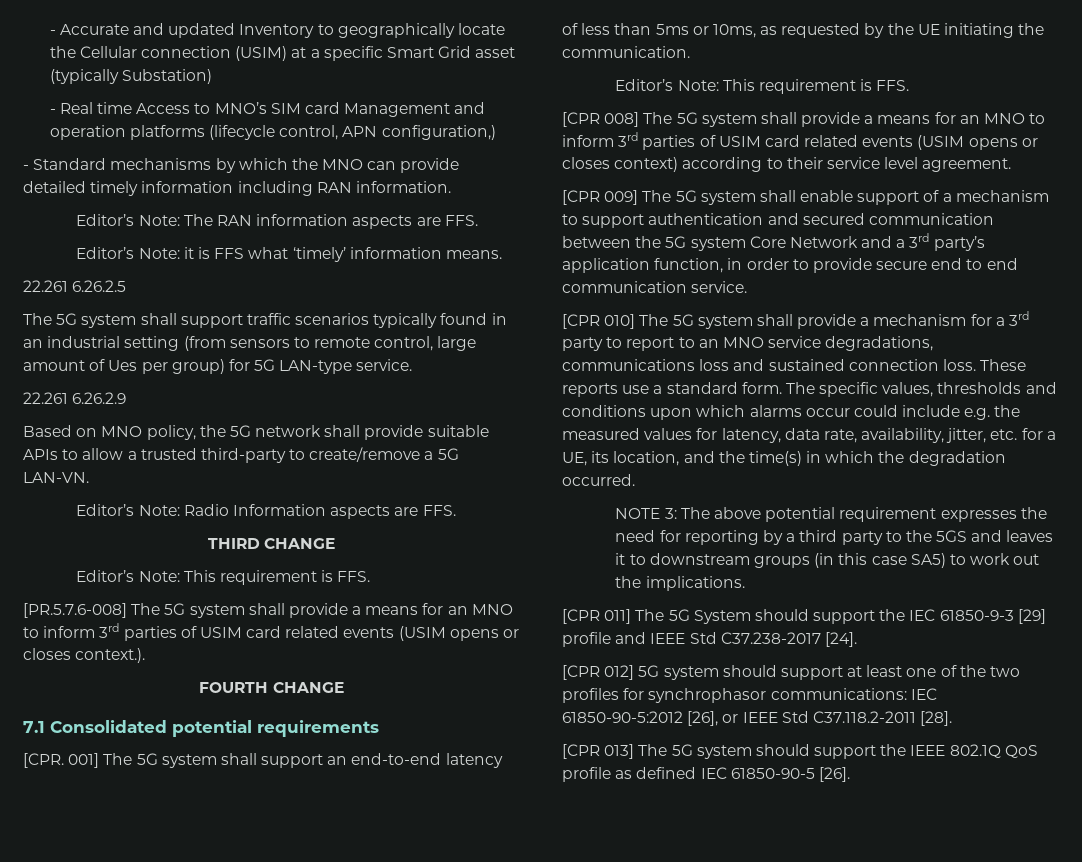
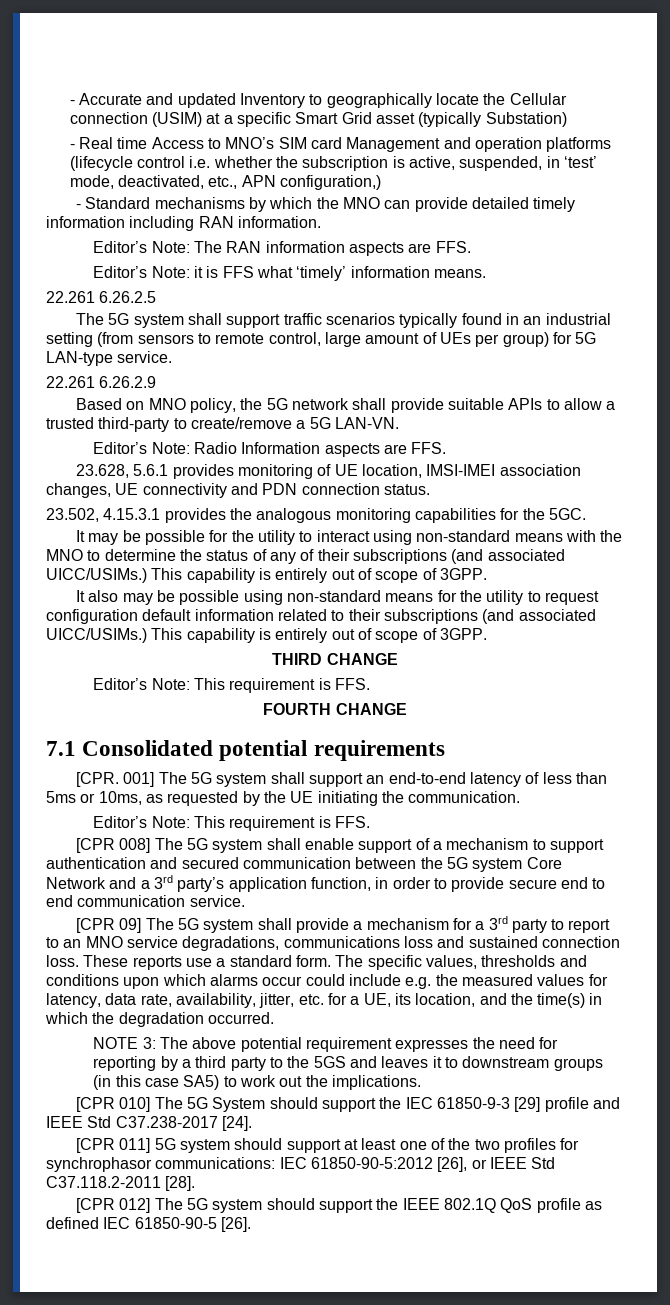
- - Real time Access to MNO’s SIM card Management and operation platforms (lifecycle control, APN configuration,)
+ - Real time Access to MNO’s SIM card Management and operation platforms (lifecycle control i.e. whether the subscription is active, suspended, in ‘test’ mode, deactivated, etc., APN configuration,)
- The 5G system shall support traffic scenarios typically found in an industrial setting (from sensors to remote control, large amount of Ues per group) for 5G LAN-type service.
+ The 5G system shall support traffic scenarios typically found in an industrial setting (from sensors to remote control, large amount of UEs per group) for 5G LAN-type service.
+ 23.628, 5.6.1 provides monitoring of UE location, IMSI-IMEI association changes, UE connectivity and PDN connection status.
+ 23.502, 4.15.3.1 provides the analogous monitoring capabilities for the 5GC.
+ It may be possible for the utility to interact using non-standard means with the MNO to determine the status of any of their subscriptions (and associated UICC/USIMs.) This capability is entirely out of scope of 3GPP.
+ It also may be possible using non-standard means for the utility to request configuration default information related to their subscriptions (and associated UICC/USIMs.) This capability is entirely out of scope of 3GPP.
- [PR.5.7.6-008] The 5G system shall provide a means for an MNO to inform 3rd parties of USIM card related events (USIM opens or closes context.).
- [CPR 008] The 5G system shall provide a means for an MNO to inform 3rd parties of USIM card related events (USIM opens or closes context) according to their service level agreement.
- [CPR 009] The 5G system shall enable support of a mechanism to support authentication and secured communication between the 5G system Core Network and a 3rd party’s application function, in order to provide secure end to end communication service.
+ [CPR 008] The 5G system shall enable support of a mechanism to support authentication and secured communication between the 5G system Core Network and a 3rd party’s application function, in order to provide secure end to end communication service.
- [CPR 010] The 5G system shall provide a mechanism for a 3rd party to report to an MNO service degradations, communications loss and sustained connection loss.
+ [CPR 09] The 5G system shall provide a mechanism for a 3rd party to report to an MNO service degradations, communications loss and sustained connection loss.
- [CPR 011] The 5G System should support the IEC 61850-9-3 [29] profile and IEEE Std C37.238-2017 [24].
+ [CPR 010] The 5G System should support the IEC 61850-9-3 [29] profile and IEEE Std C37.238-2017 [24].
- [CPR 012] 5G system should support at least one of the two profiles for synchrophasor communications: IEC 61850-90-5:2012 [26], or IEEE Std C37.118.2-2011 [28].
+ [CPR 011] 5G system should support at least one of the two profiles for synchrophasor communications: IEC 61850-90-5:2012 [26], or IEEE Std C37.118.2-2011 [28].
- [CPR 013] The 5G system should support the IEEE 802.1Q QoS profile as defined IEC 61850-90-5 [26].
+ [CPR 012] The 5G system should support the IEEE 802.1Q QoS profile as defined IEC 61850-90-5 [26].

